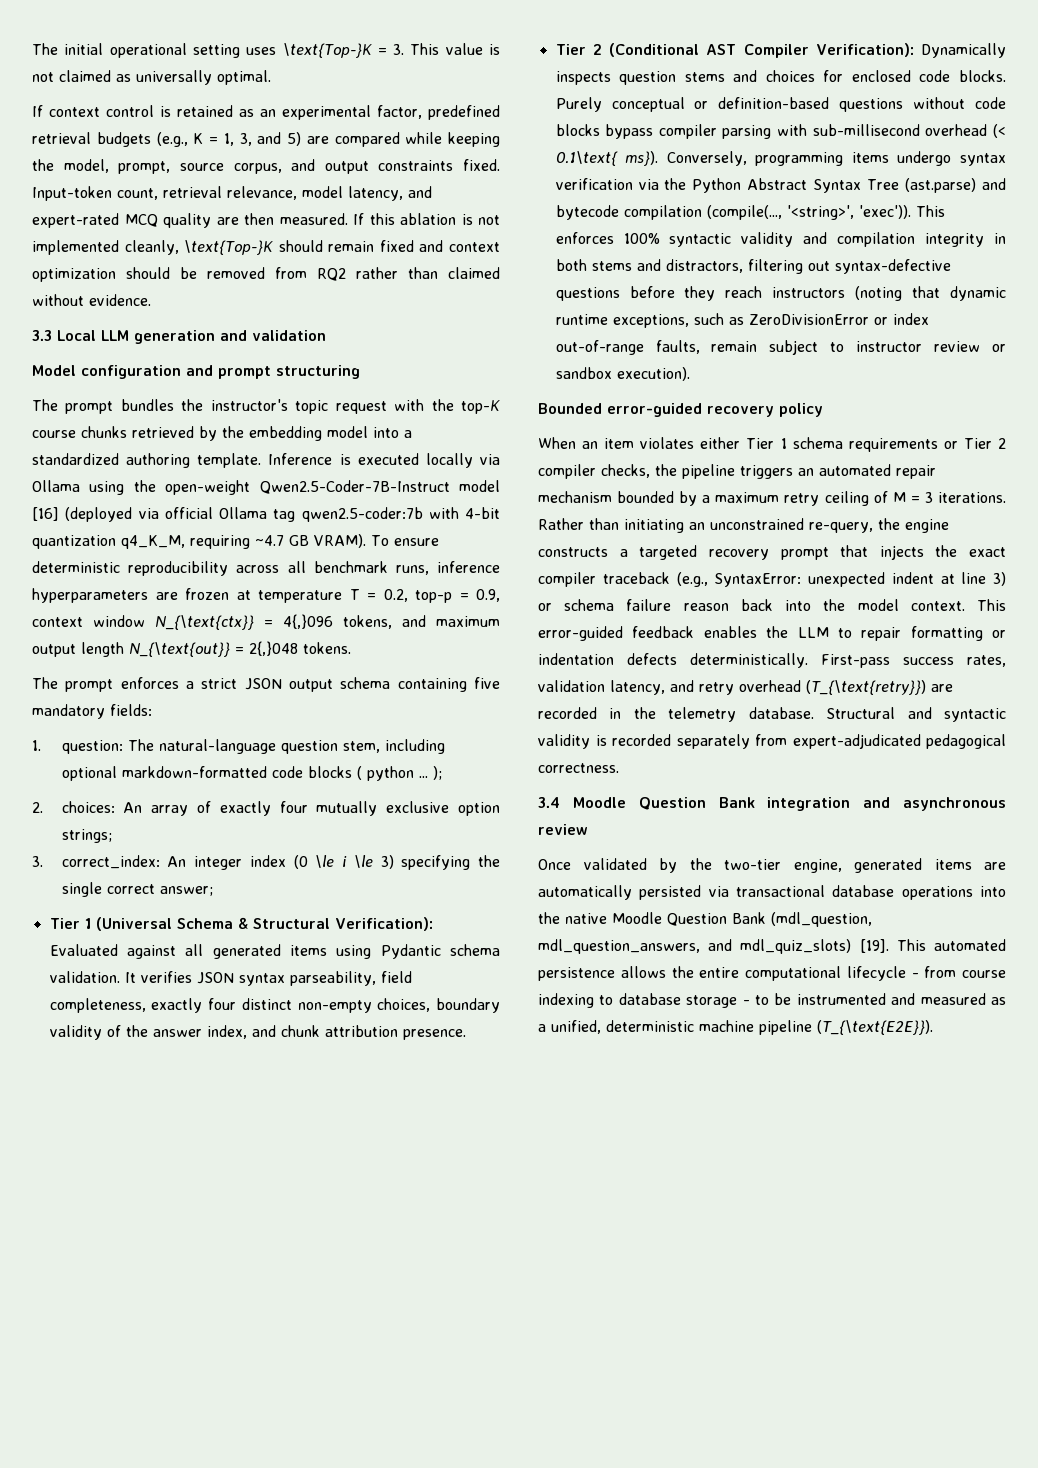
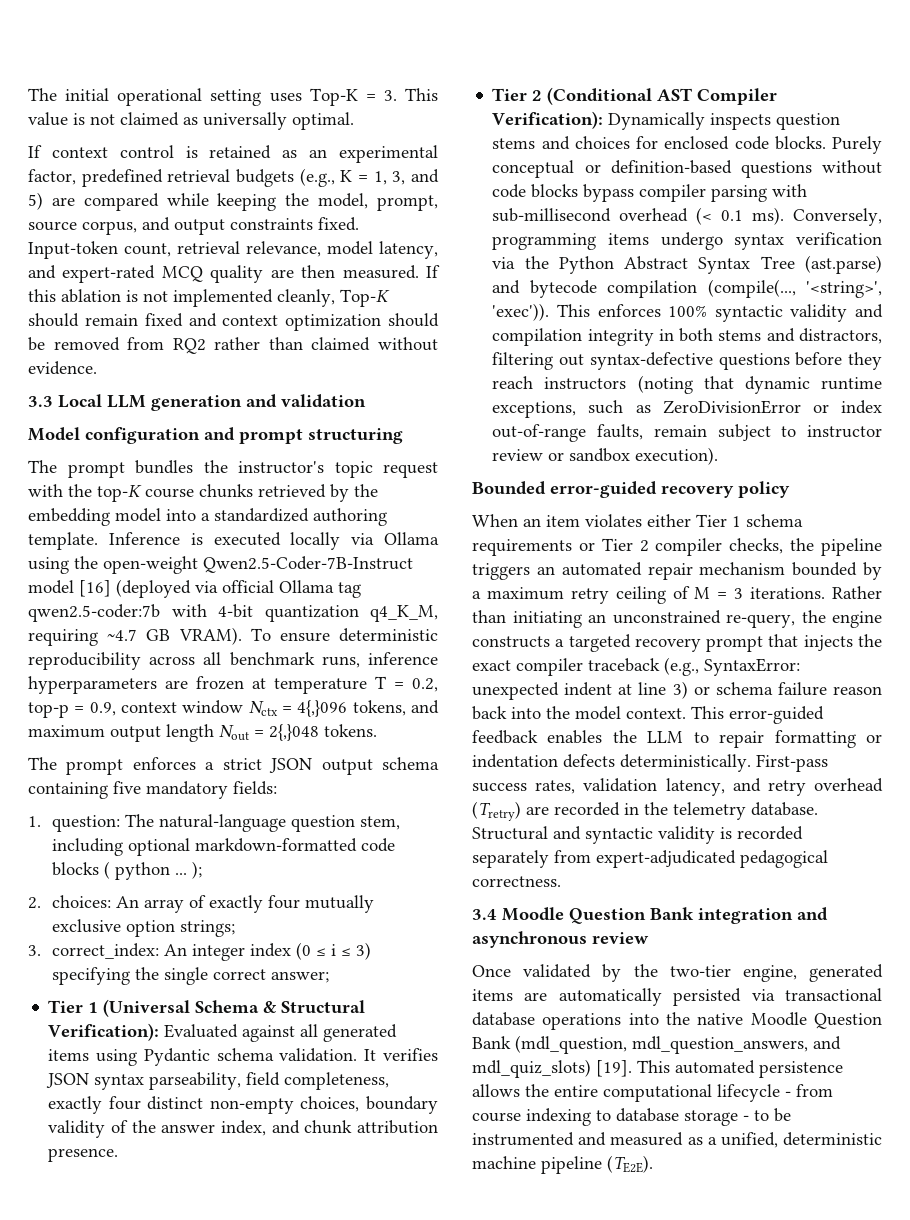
- The initial operational setting uses \text{Top-}K = 3. This value is not claimed as universally optimal.
+ The initial operational setting uses Top-K = 3. This value is not claimed as universally optimal.
- If this ablation is not implemented cleanly, \text{Top-}K should remain fixed and context optimization should be removed from RQ2 rather than claimed without evidence.
+ If this ablation is not implemented cleanly, Top-K should remain fixed and context optimization should be removed from RQ2 rather than claimed without evidence.
- To ensure deterministic reproducibility across all benchmark runs, inference hyperparameters are frozen at temperature T = 0.2, top-p = 0.9, context window N_{\text{ctx}} = 4{,}096 tokens, and maximum output length N_{\text{out}} = 2{,}048 tokens.
+ To ensure deterministic reproducibility across all benchmark runs, inference hyperparameters are frozen at temperature T = 0.2, top-p = 0.9, context window Nctx = 4{,}096 tokens, and maximum output length Nout = 2{,}048 tokens.
- 3. correct_index: An integer index (0 \le i \le 3) specifying the single correct answer;
+ 3. correct_index: An integer index (0 ≤ i ≤ 3) specifying the single correct answer;
- Purely conceptual or definition-based questions without code blocks bypass compiler parsing with sub-millisecond overhead (< 0.1\text{ ms}).
+ Purely conceptual or definition-based questions without code blocks bypass compiler parsing with sub-millisecond overhead (< 0.1 ms).
- First-pass success rates, validation latency, and retry overhead (T_{\text{retry}}) are recorded in the telemetry database.
+ First-pass success rates, validation latency, and retry overhead (Tretry) are recorded in the telemetry database.
- This automated persistence allows the entire computational lifecycle - from course indexing to database storage - to be instrumented and measured as a unified, deterministic machine pipeline (T_{\text{E2E}}).
+ This automated persistence allows the entire computational lifecycle - from course indexing to database storage - to be instrumented and measured as a unified, deterministic machine pipeline (TE2E).

